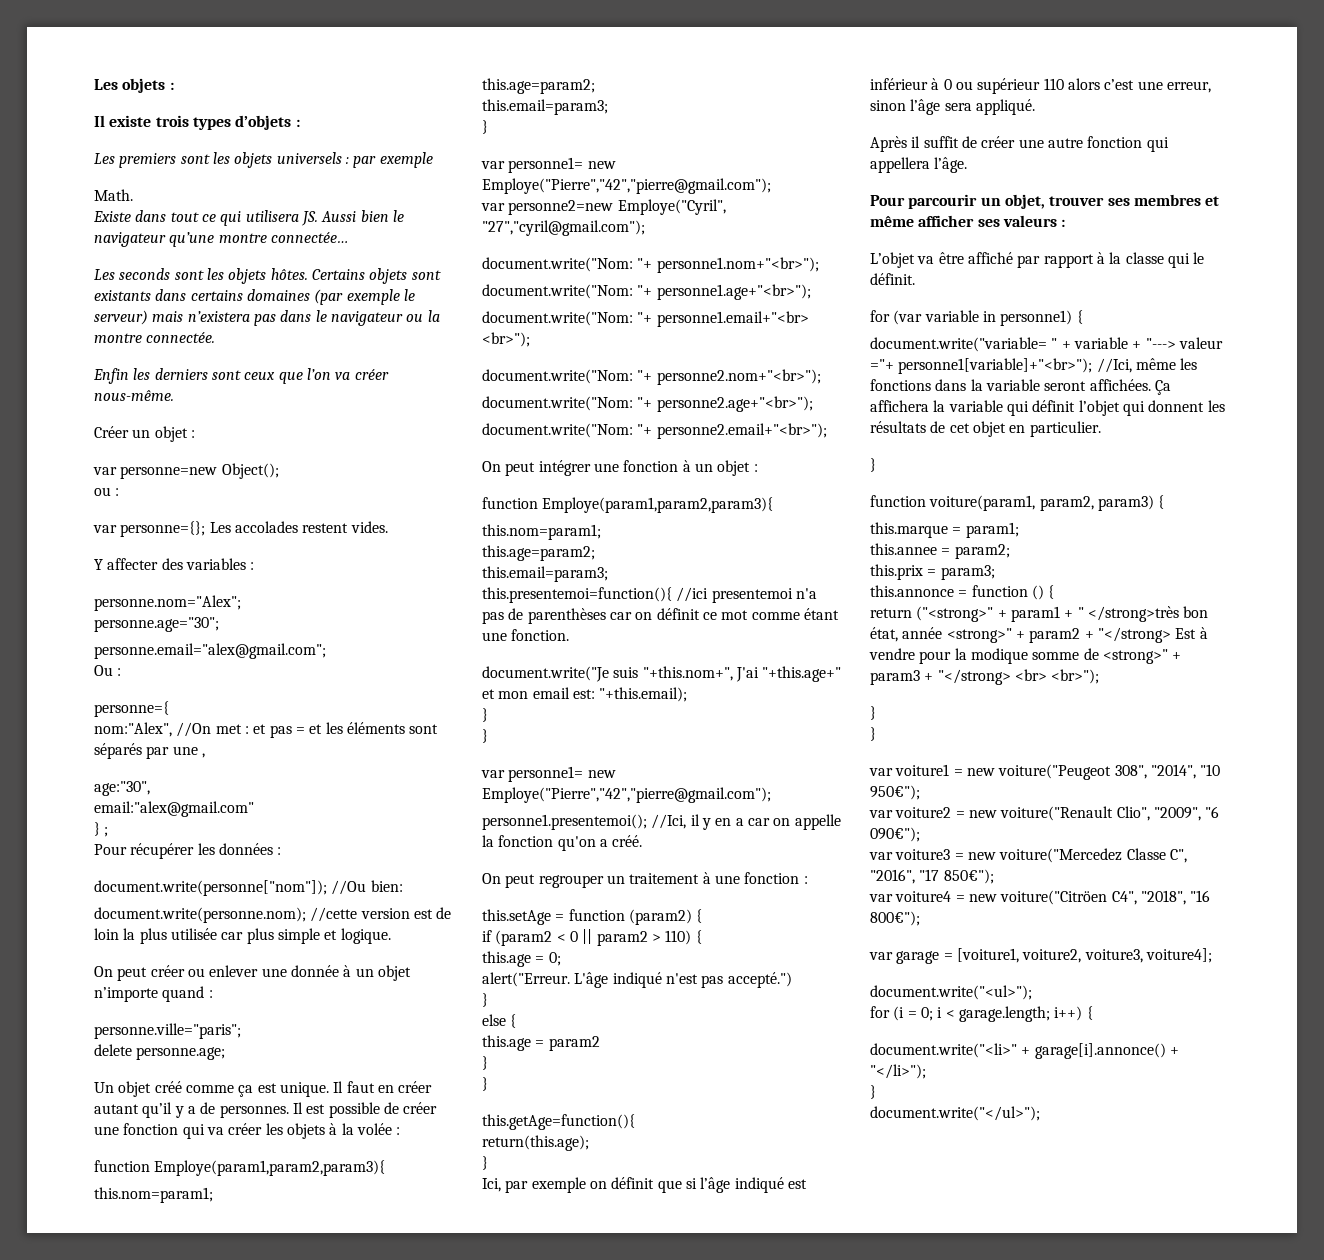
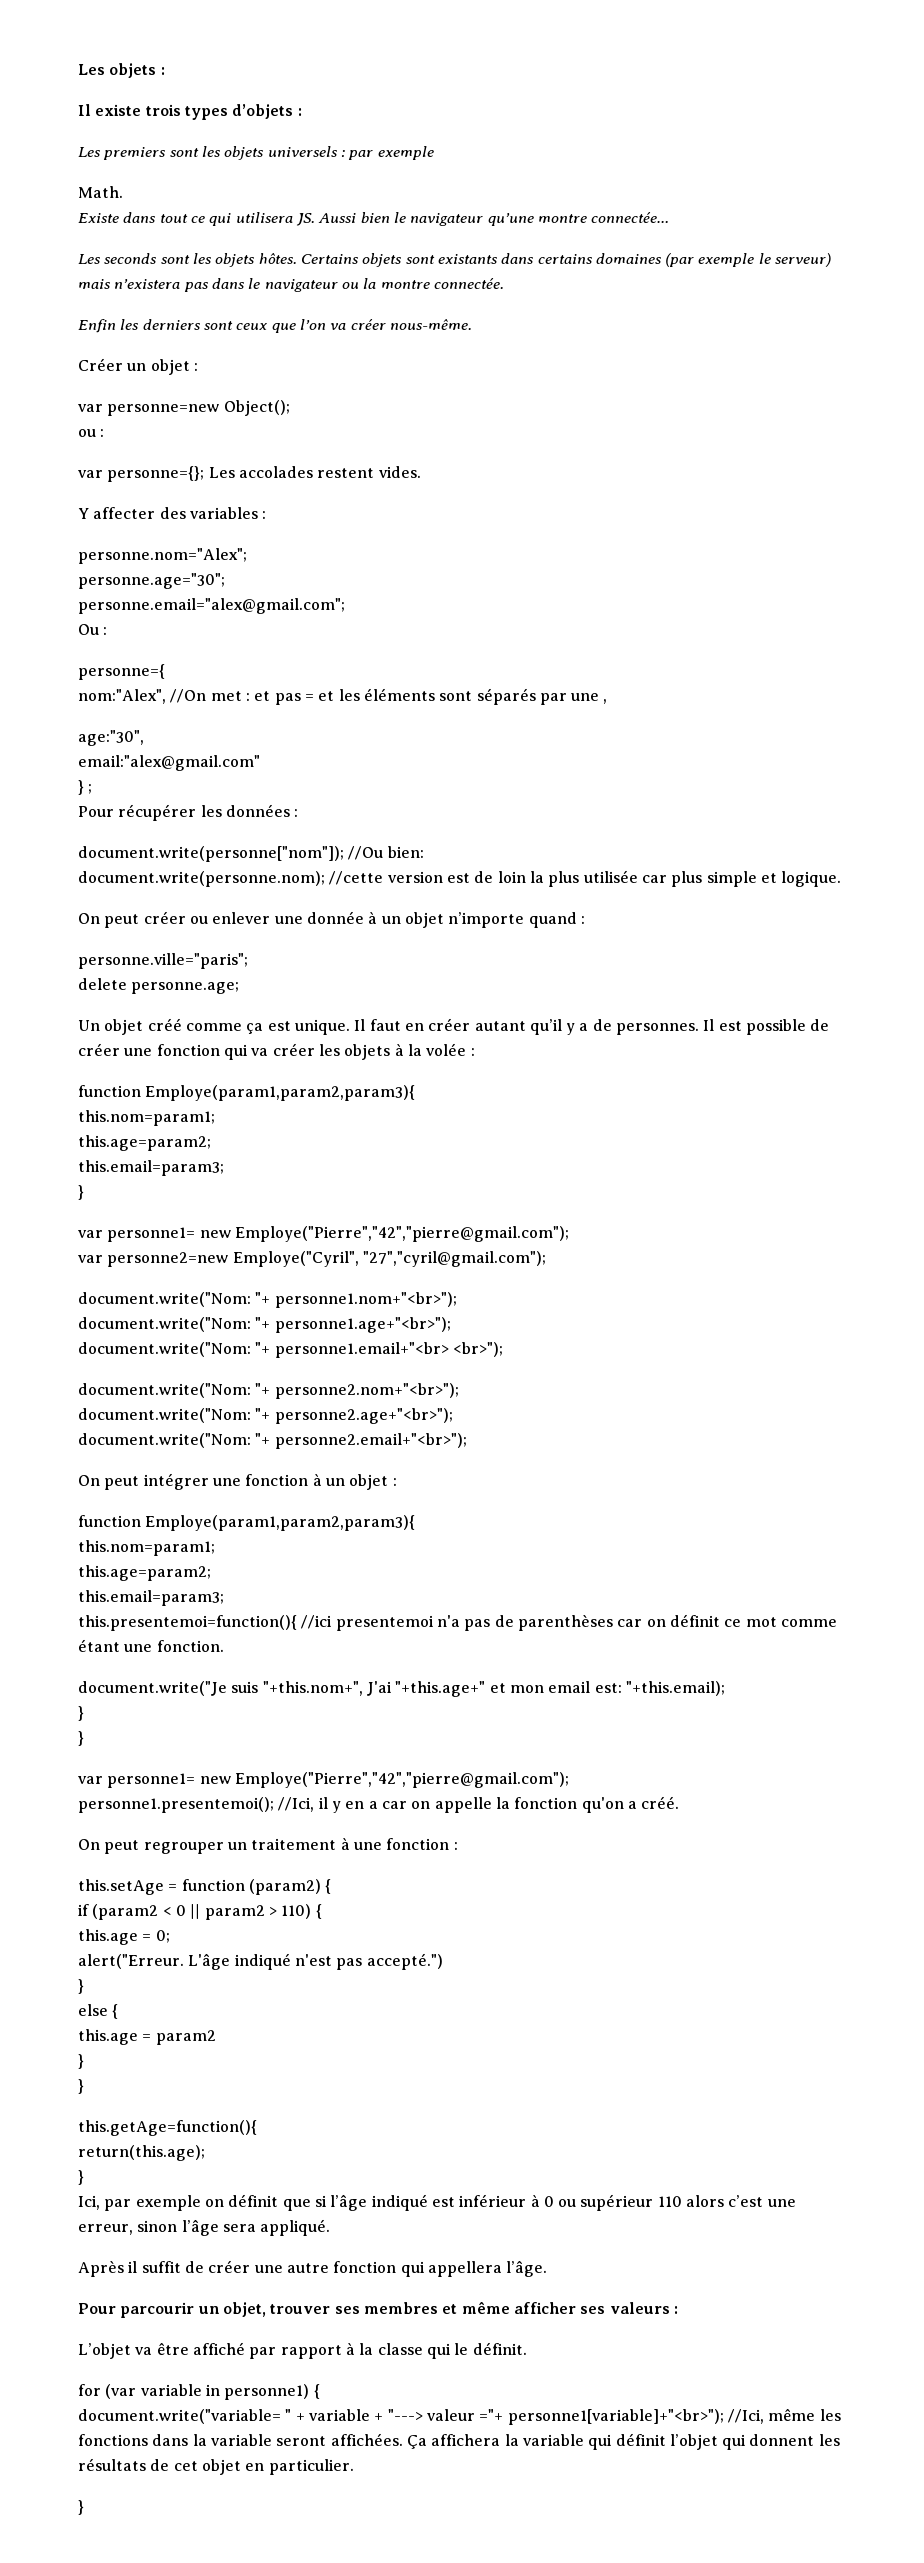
- function voiture(param1, param2, param3) {
- this.marque = param1;
- this.annee = param2;
- this.prix = param3;
- this.annonce = function () {
- return ("<strong>" + param1 + " </strong>très bon état, année <strong>" + param2 + "</strong> Est à vendre pour la modique somme de <strong>" + param3 + "</strong> <br> <br>");
- }
- }
- var voiture1 = new voiture("Peugeot 308", "2014", "10 950€");
- var voiture2 = new voiture("Renault Clio", "2009", "6 090€");
- var voiture3 = new voiture("Mercedez Classe C", "2016", "17 850€");
- var voiture4 = new voiture("Citröen C4", "2018", "16 800€");
- var garage = [voiture1, voiture2, voiture3, voiture4];
- document.write("<ul>");
- for (i = 0; i < garage.length; i++) {
- document.write("<li>" + garage[i].annonce() + "</li>");
- }
- document.write("</ul>");

